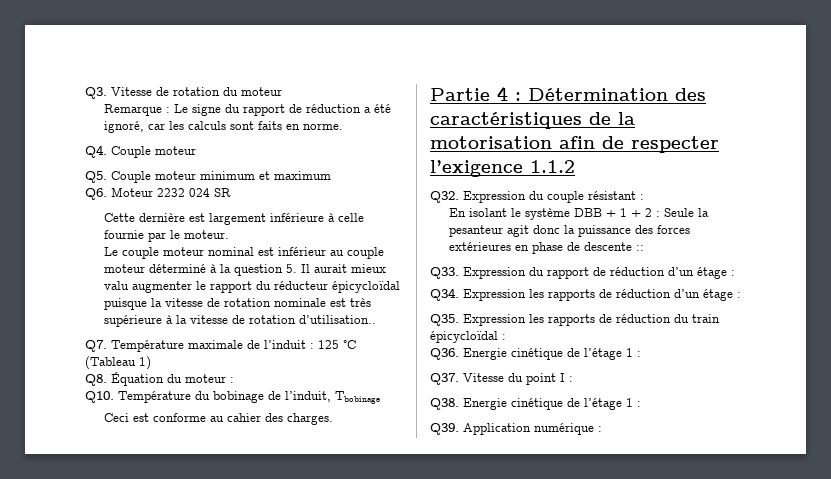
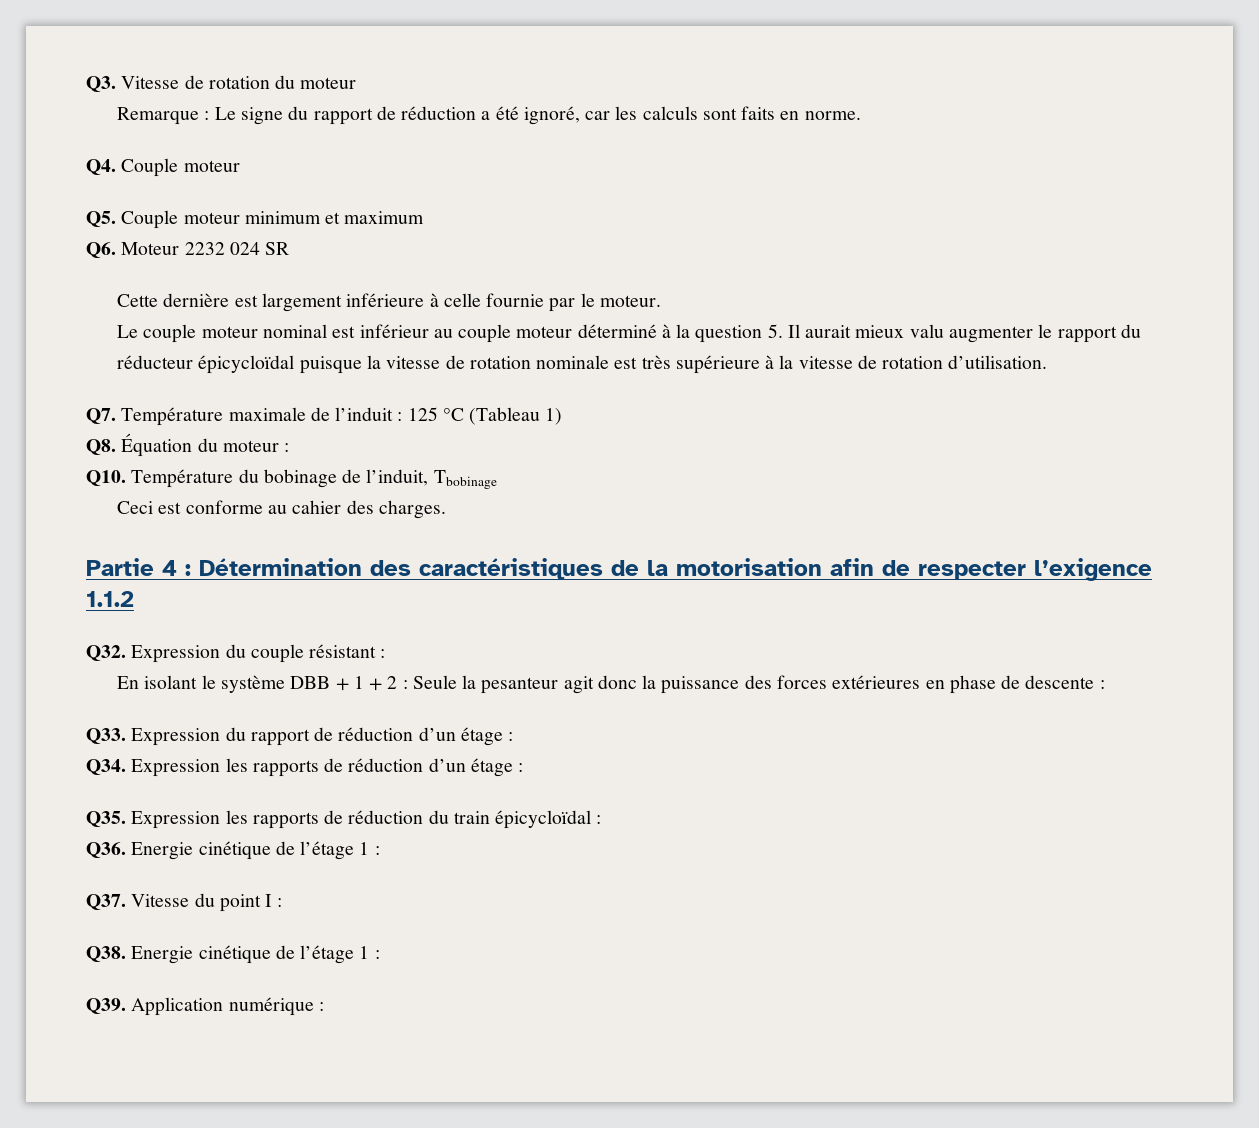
- Le couple moteur nominal est inférieur au couple moteur déterminé à la question 5. Il aurait mieux valu augmenter le rapport du réducteur épicycloïdal puisque la vitesse de rotation nominale est très supérieure à la vitesse de rotation d’utilisation..
+ Le couple moteur nominal est inférieur au couple moteur déterminé à la question 5. Il aurait mieux valu augmenter le rapport du réducteur épicycloïdal puisque la vitesse de rotation nominale est très supérieure à la vitesse de rotation d’utilisation.
- En isolant le système DBB + 1 + 2 : Seule la pesanteur agit donc la puissance des forces extérieures en phase de descente ::
+ En isolant le système DBB + 1 + 2 : Seule la pesanteur agit donc la puissance des forces extérieures en phase de descente :

